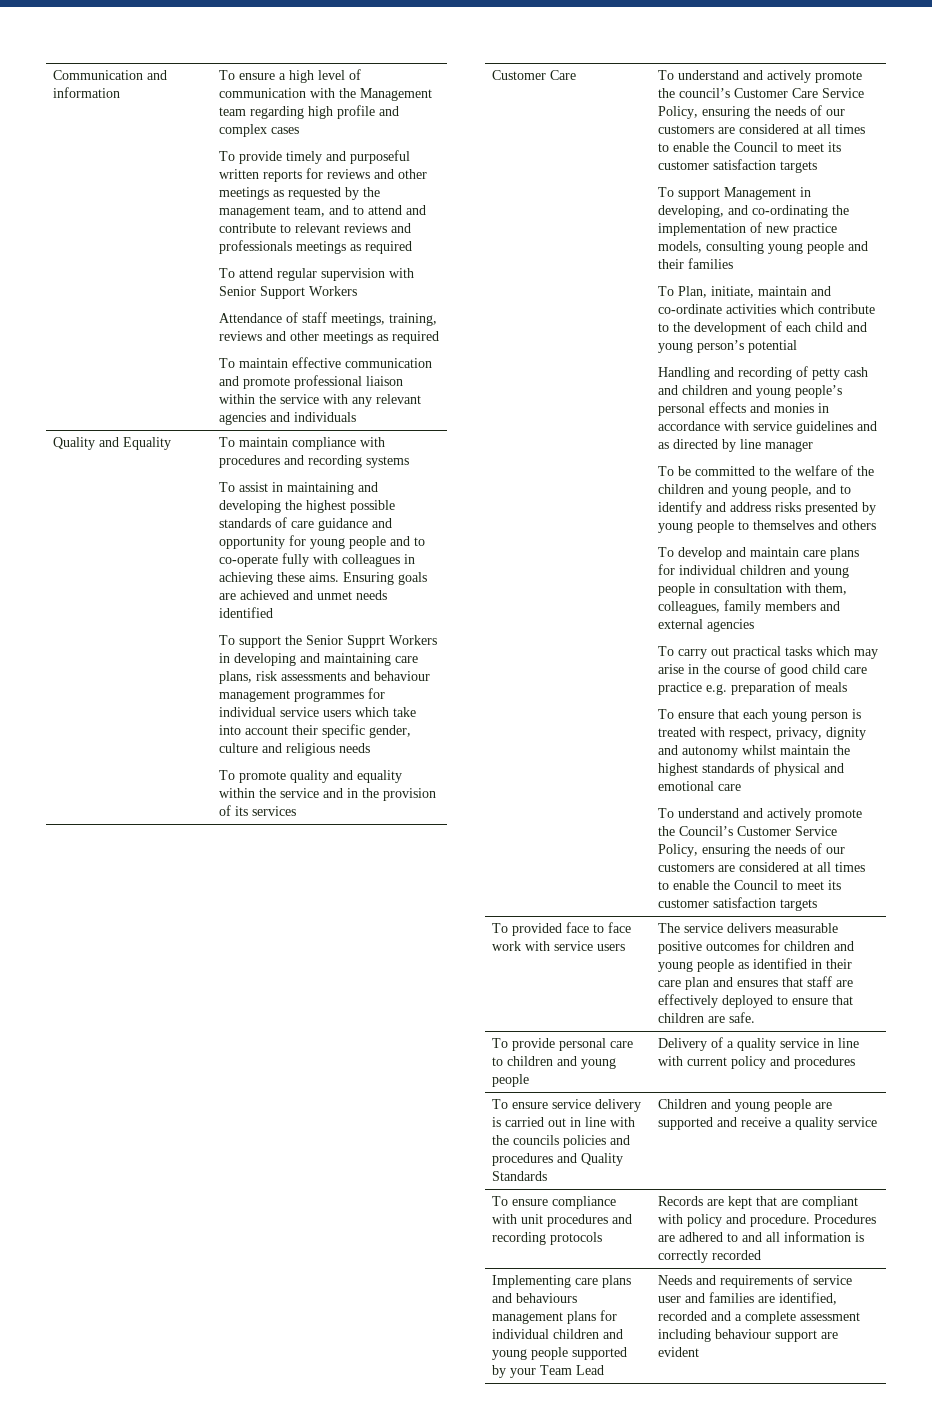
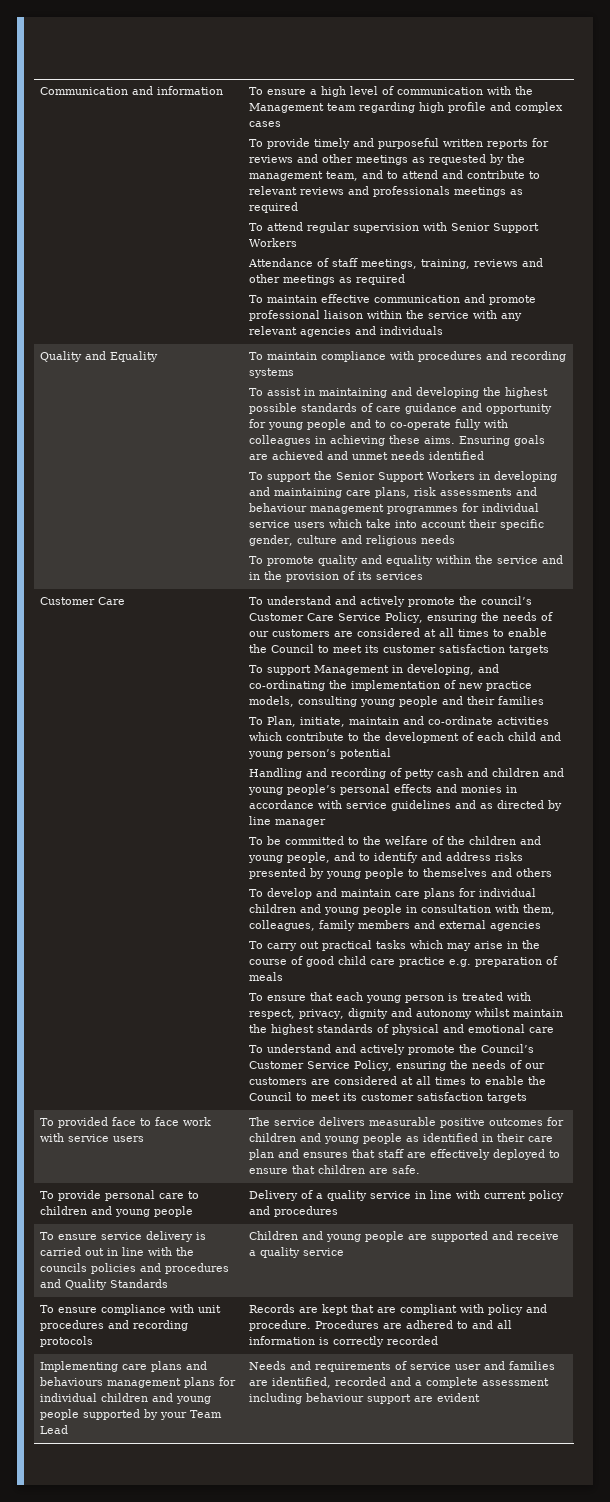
- To support the Senior Supprt Workers in developing and maintaining care plans, risk assessments and behaviour management programmes for individual service users which take into account their specific gender, culture and religious needs
+ To support the Senior Support Workers in developing and maintaining care plans, risk assessments and behaviour management programmes for individual service users which take into account their specific gender, culture and religious needs

